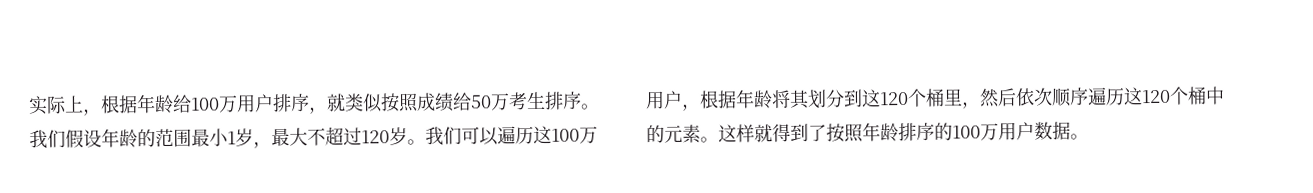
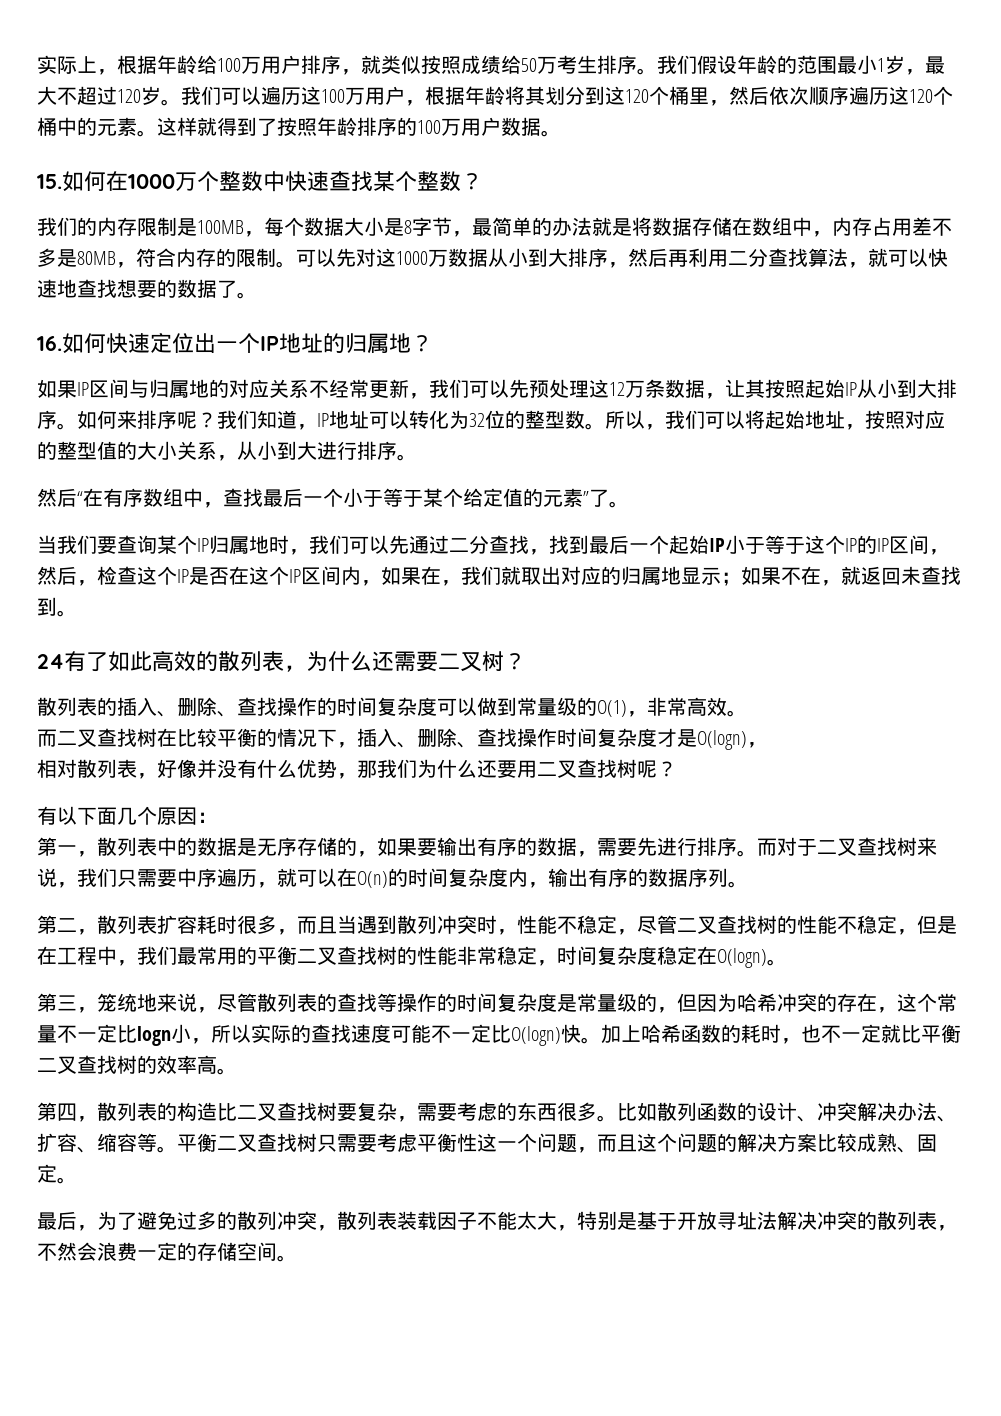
+ 15.如何在1000万个整数中快速查找某个整数？
+ 我们的内存限制是100MB，每个数据大小是8字节，最简单的办法就是将数据存储在数组中，内存占用差不多是80MB，符合内存的限制。可以先对这1000万数据从小到大排序，然后再利用二分查找算法，就可以快速地查找想要的数据了。
+ 16.如何快速定位出一个IP地址的归属地？
+ 如果IP区间与归属地的对应关系不经常更新，我们可以先预处理这12万条数据，让其按照起始IP从小到大排序。如何来排序呢？我们知道，IP地址可以转化为32位的整型数。所以，我们可以将起始地址，按照对应的整型值的大小关系，从小到大进行排序。
+ 然后“在有序数组中，查找最后一个小于等于某个给定值的元素”了。
+ 当我们要查询某个IP归属地时，我们可以先通过二分查找，找到最后一个起始IP小于等于这个IP的IP区间，然后，检查这个IP是否在这个IP区间内，如果在，我们就取出对应的归属地显示；如果不在，就返回未查找到。
+ 24有了如此高效的散列表，为什么还需要二叉树？
+ 散列表的插入、删除、查找操作的时间复杂度可以做到常量级的O(1)，非常高效。
+ 而二叉查找树在比较平衡的情况下，插入、删除、查找操作时间复杂度才是O(logn)，
+ 相对散列表，好像并没有什么优势，那我们为什么还要用二叉查找树呢？
+ 有以下面几个原因：
+ 第一，散列表中的数据是无序存储的，如果要输出有序的数据，需要先进行排序。而对于二叉查找树来说，我们只需要中序遍历，就可以在O(n)的时间复杂度内，输出有序的数据序列。
+ 第二，散列表扩容耗时很多，而且当遇到散列冲突时，性能不稳定，尽管二叉查找树的性能不稳定，但是在工程中，我们最常用的平衡二叉查找树的性能非常稳定，时间复杂度稳定在O(logn)。
+ 第三，笼统地来说，尽管散列表的查找等操作的时间复杂度是常量级的，但因为哈希冲突的存在，这个常量不一定比logn小，所以实际的查找速度可能不一定比O(logn)快。加上哈希函数的耗时，也不一定就比平衡二叉查找树的效率高。
+ 第四，散列表的构造比二叉查找树要复杂，需要考虑的东西很多。比如散列函数的设计、冲突解决办法、扩容、缩容等。平衡二叉查找树只需要考虑平衡性这一个问题，而且这个问题的解决方案比较成熟、固定。
+ 最后，为了避免过多的散列冲突，散列表装载因子不能太大，特别是基于开放寻址法解决冲突的散列表，不然会浪费一定的存储空间。

